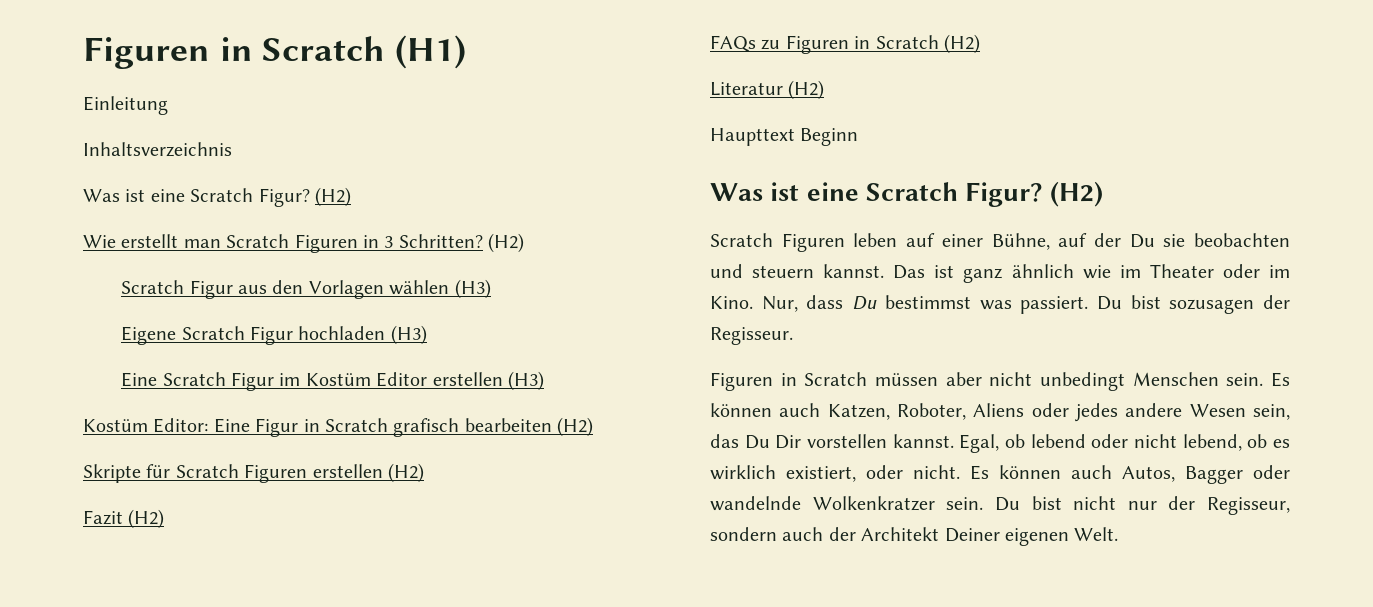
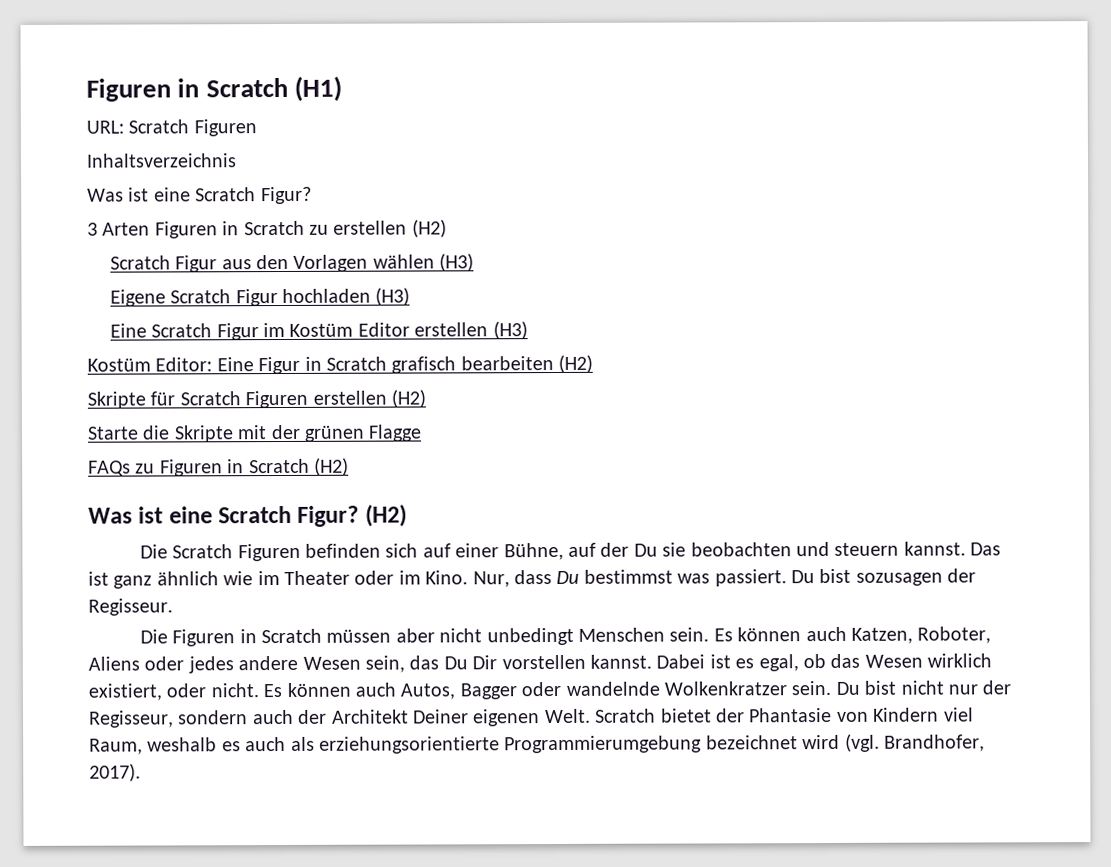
- Einleitung
+ URL: Scratch Figuren
  Inhaltsverzeichnis
- Was ist eine Scratch Figur? (H2)
- Wie erstellt man Scratch Figuren in 3 Schritten? (H2)
+ Was ist eine Scratch Figur?
+ 3 Arten Figuren in Scratch zu erstellen (H2)
- Fazit (H2)
+ Starte die Skripte mit der grünen Flagge
- Literatur (H2)
- Haupttext Beginn
  Was ist eine Scratch Figur? (H2)
- Scratch Figuren leben auf einer Bühne, auf der Du sie beobachten und steuern kannst.
+ Die Scratch Figuren befinden sich auf einer Bühne, auf der Du sie beobachten und steuern kannst.
- Figuren in Scratch müssen aber nicht unbedingt Menschen sein.
+ Die Figuren in Scratch müssen aber nicht unbedingt Menschen sein.
- Egal, ob lebend oder nicht lebend, ob es wirklich existiert, oder nicht.
+ Dabei ist es egal, ob das Wesen wirklich existiert, oder nicht.
+ Scratch bietet der Phantasie von Kindern viel Raum, weshalb es auch als erziehungsorientierte Programmierumgebung bezeichnet wird (vgl. Brandhofer, 2017).

